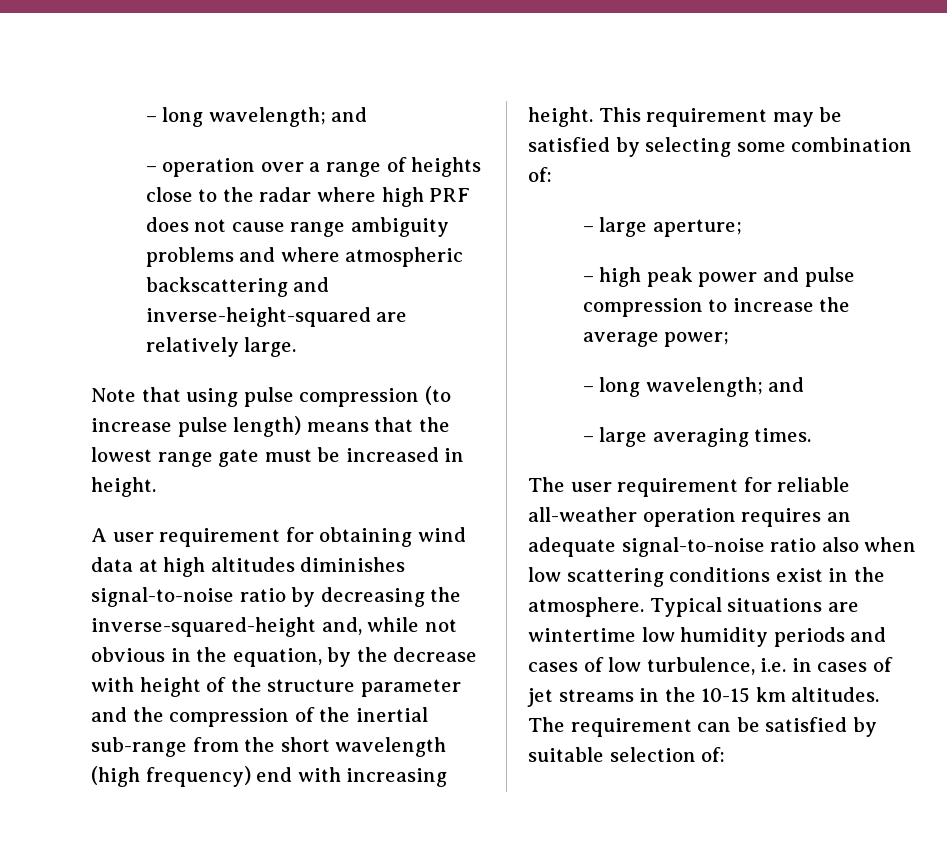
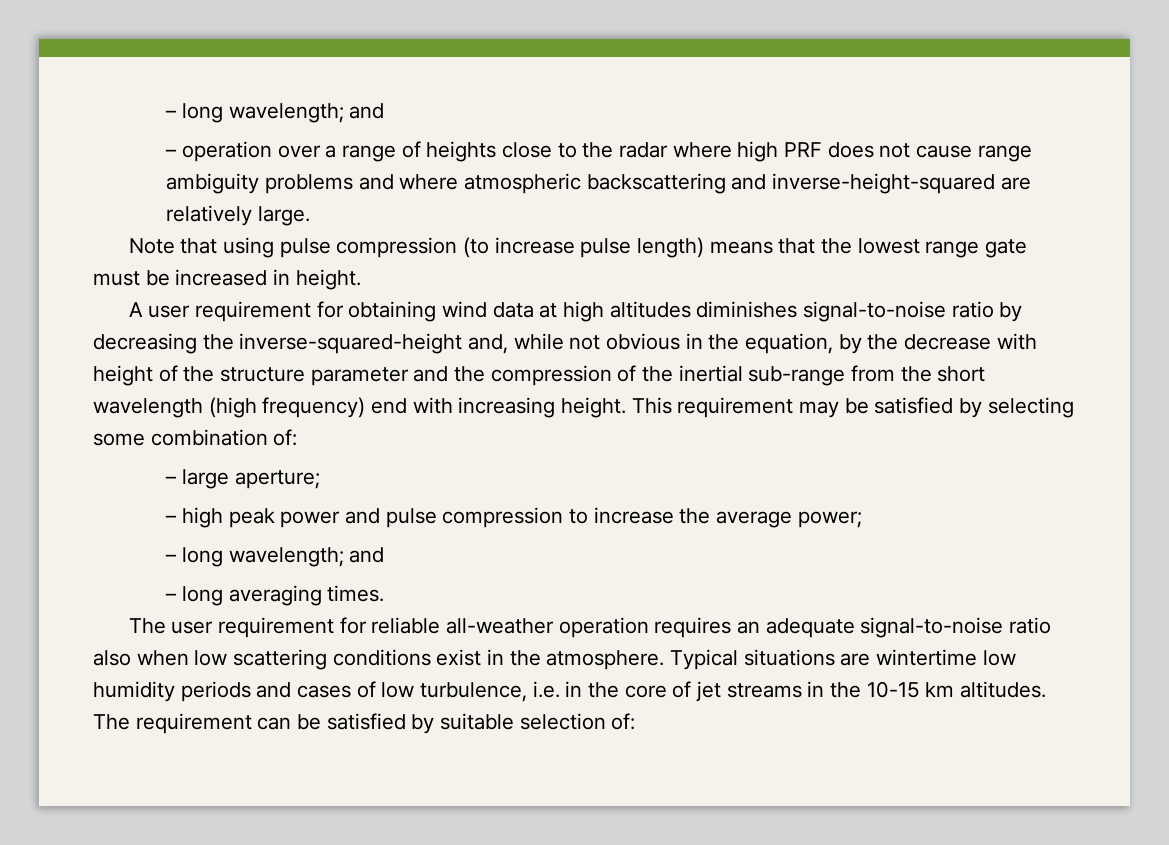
- – large averaging times.
+ – long averaging times.
- Typical situations are wintertime low humidity periods and cases of low turbulence, i.e. in cases of jet streams in the 10-15 km altitudes.
+ Typical situations are wintertime low humidity periods and cases of low turbulence, i.e. in the core of jet streams in the 10-15 km altitudes.

